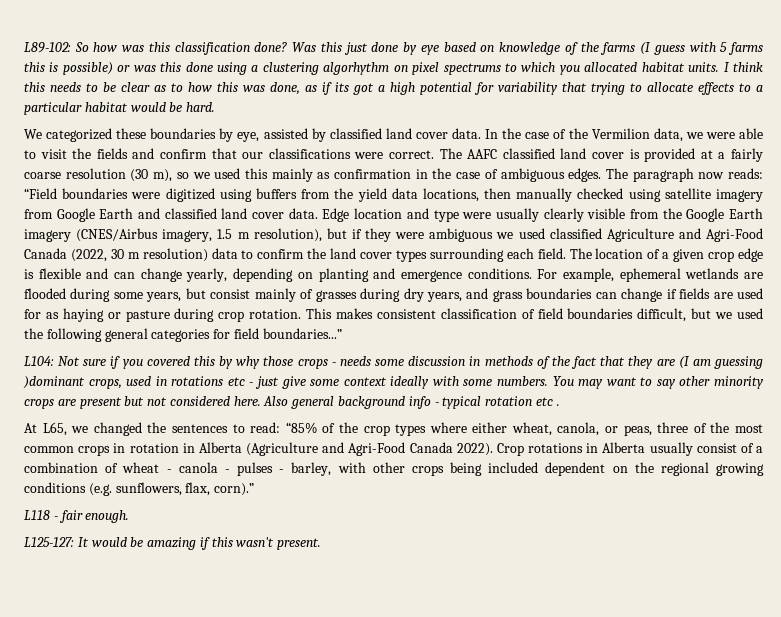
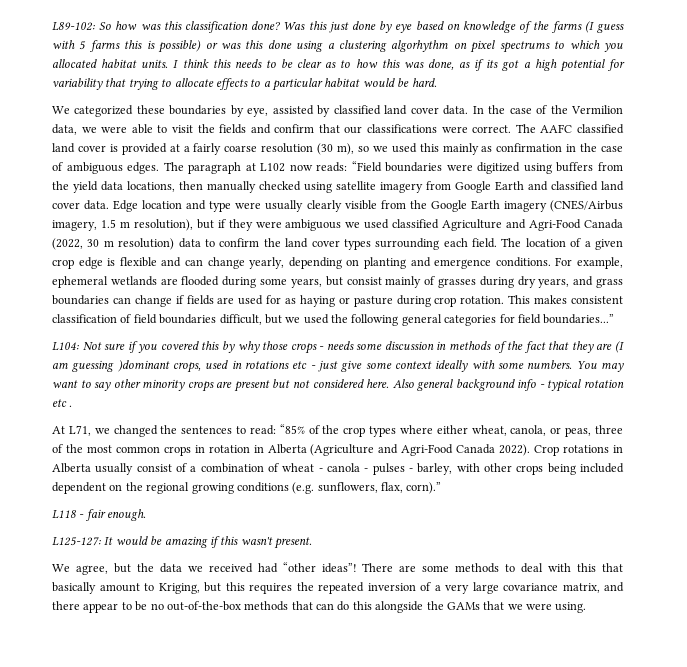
- The paragraph now reads: “Field boundaries were digitized using buffers from the yield data locations, then manually checked using satellite imagery from Google Earth and classified land cover data.
+ The paragraph at L102 now reads: “Field boundaries were digitized using buffers from the yield data locations, then manually checked using satellite imagery from Google Earth and classified land cover data.
- At L65, we changed the sentences to read: “85% of the crop types where either wheat, canola, or peas, three of the most common crops in rotation in Alberta (Agriculture and Agri-Food Canada 2022).
+ At L71, we changed the sentences to read: “85% of the crop types where either wheat, canola, or peas, three of the most common crops in rotation in Alberta (Agriculture and Agri-Food Canada 2022).
+ We agree, but the data we received had “other ideas”! There are some methods to deal with this that basically amount to Kriging, but this requires the repeated inversion of a very large covariance matrix, and there appear to be no out-of-the-box methods that can do this alongside the GAMs that we were using.

